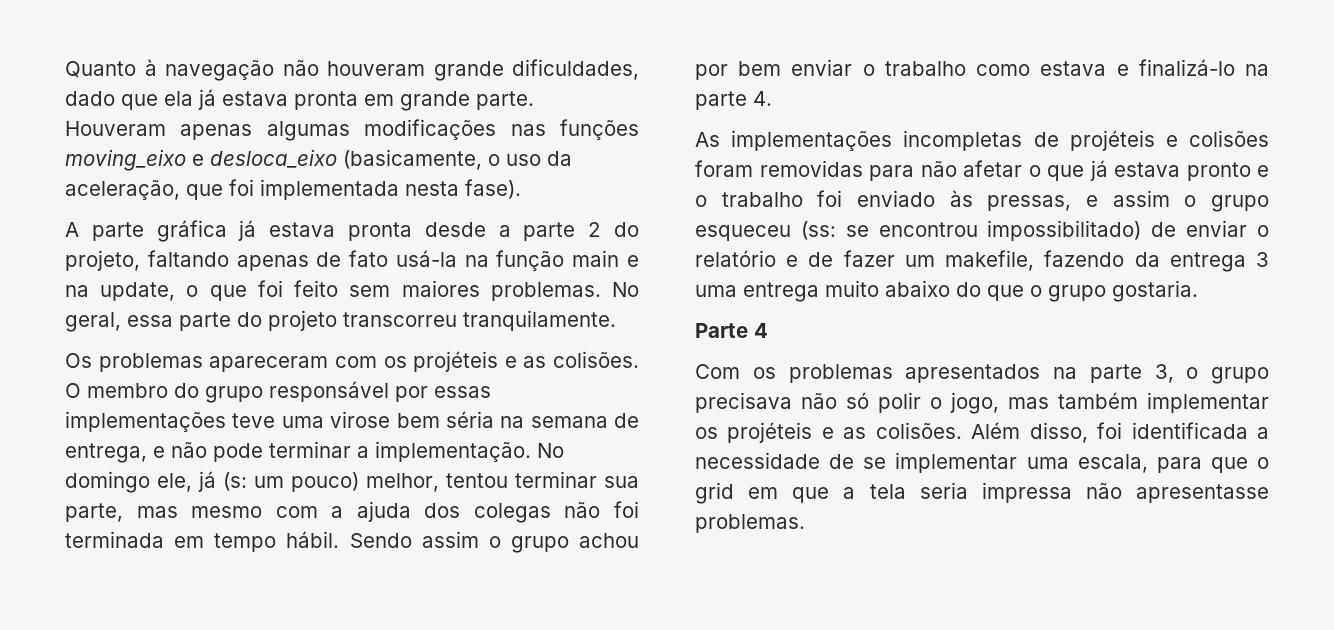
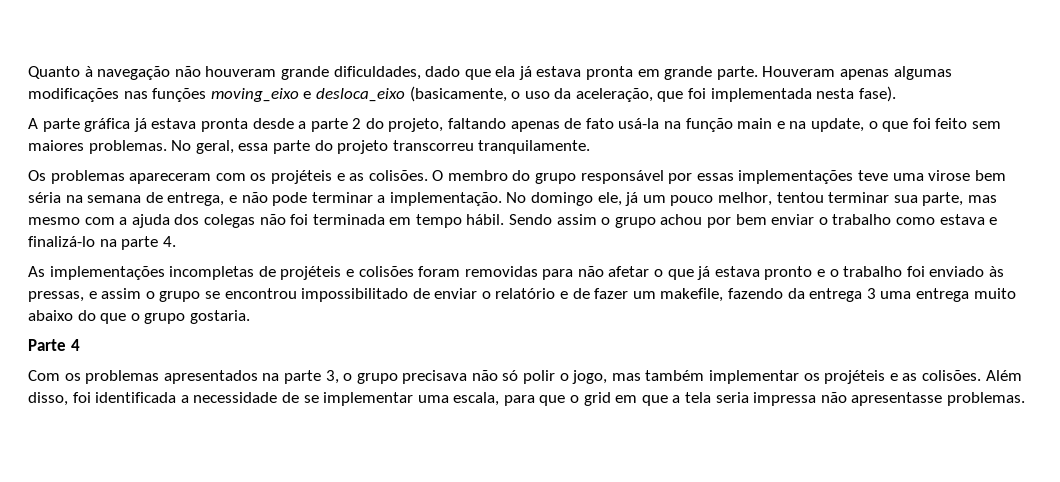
- No domingo ele, já (s: um pouco) melhor, tentou terminar sua parte, mas mesmo com a ajuda dos colegas não foi terminada em tempo hábil.
+ No domingo ele, já um pouco melhor, tentou terminar sua parte, mas mesmo com a ajuda dos colegas não foi terminada em tempo hábil.
- As implementações incompletas de projéteis e colisões foram removidas para não afetar o que já estava pronto e o trabalho foi enviado às pressas, e assim o grupo esqueceu (ss: se encontrou impossibilitado) de enviar o relatório e de fazer um makefile, fazendo da entrega 3 uma entrega muito abaixo do que o grupo gostaria.
+ As implementações incompletas de projéteis e colisões foram removidas para não afetar o que já estava pronto e o trabalho foi enviado às pressas, e assim o grupo se encontrou impossibilitado de enviar o relatório e de fazer um makefile, fazendo da entrega 3 uma entrega muito abaixo do que o grupo gostaria.

